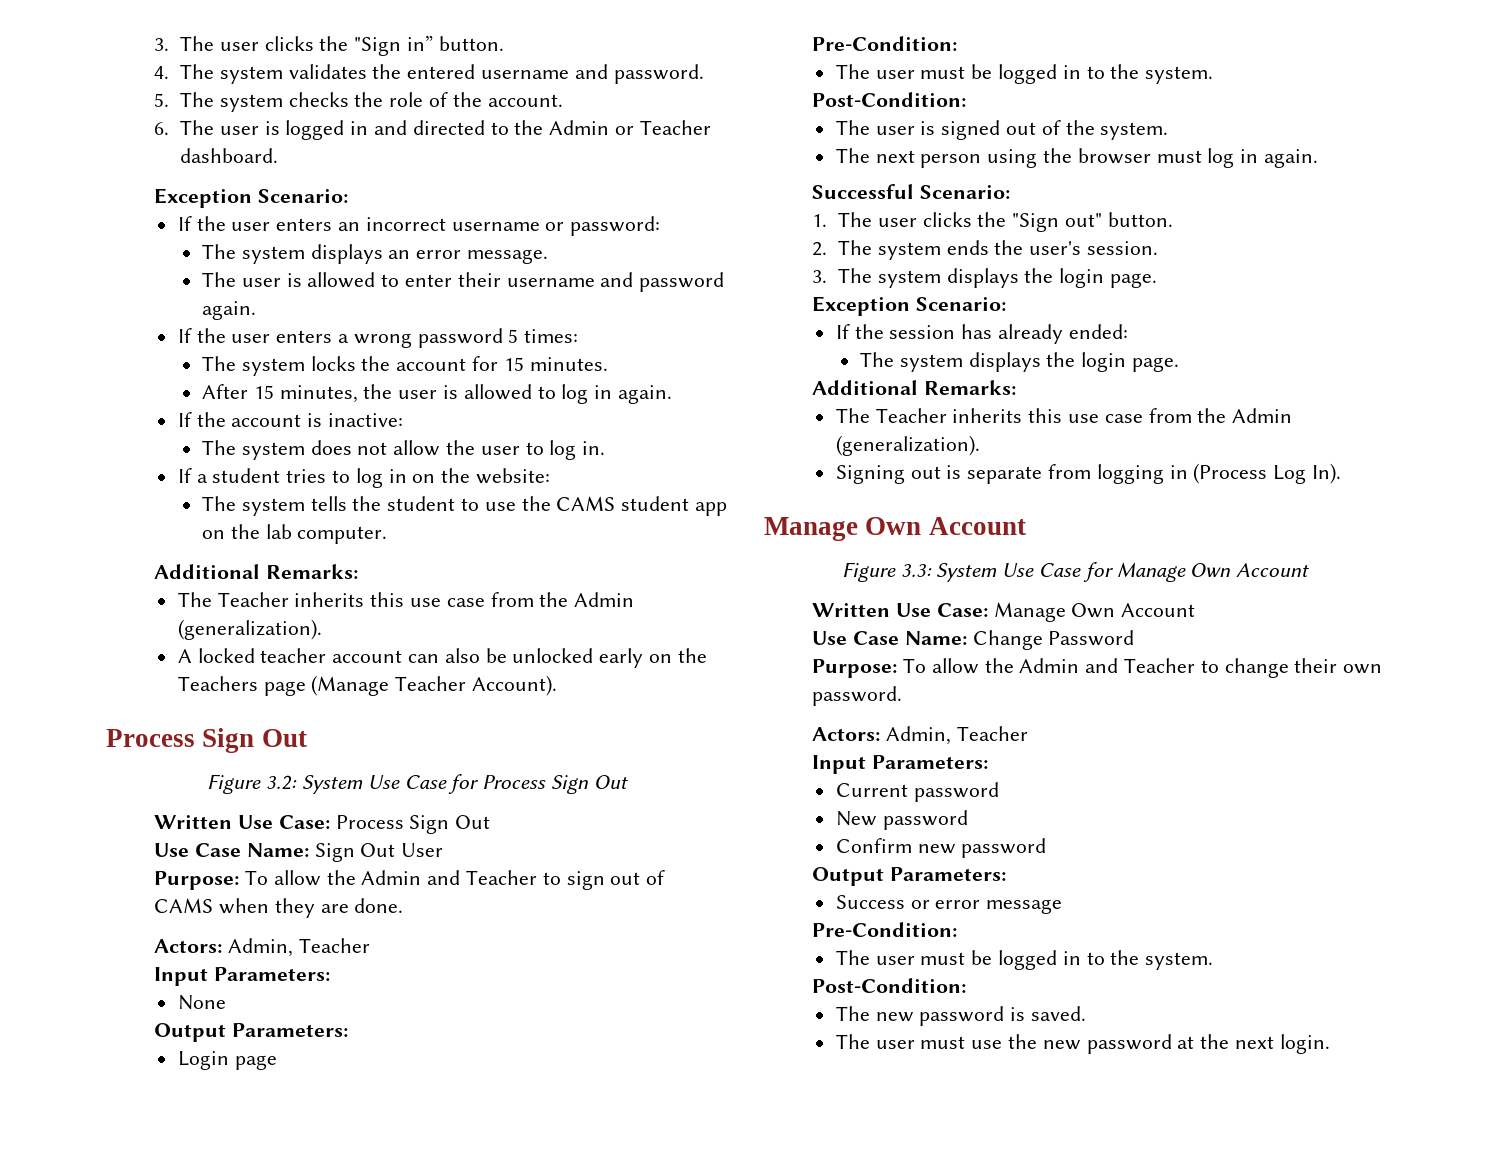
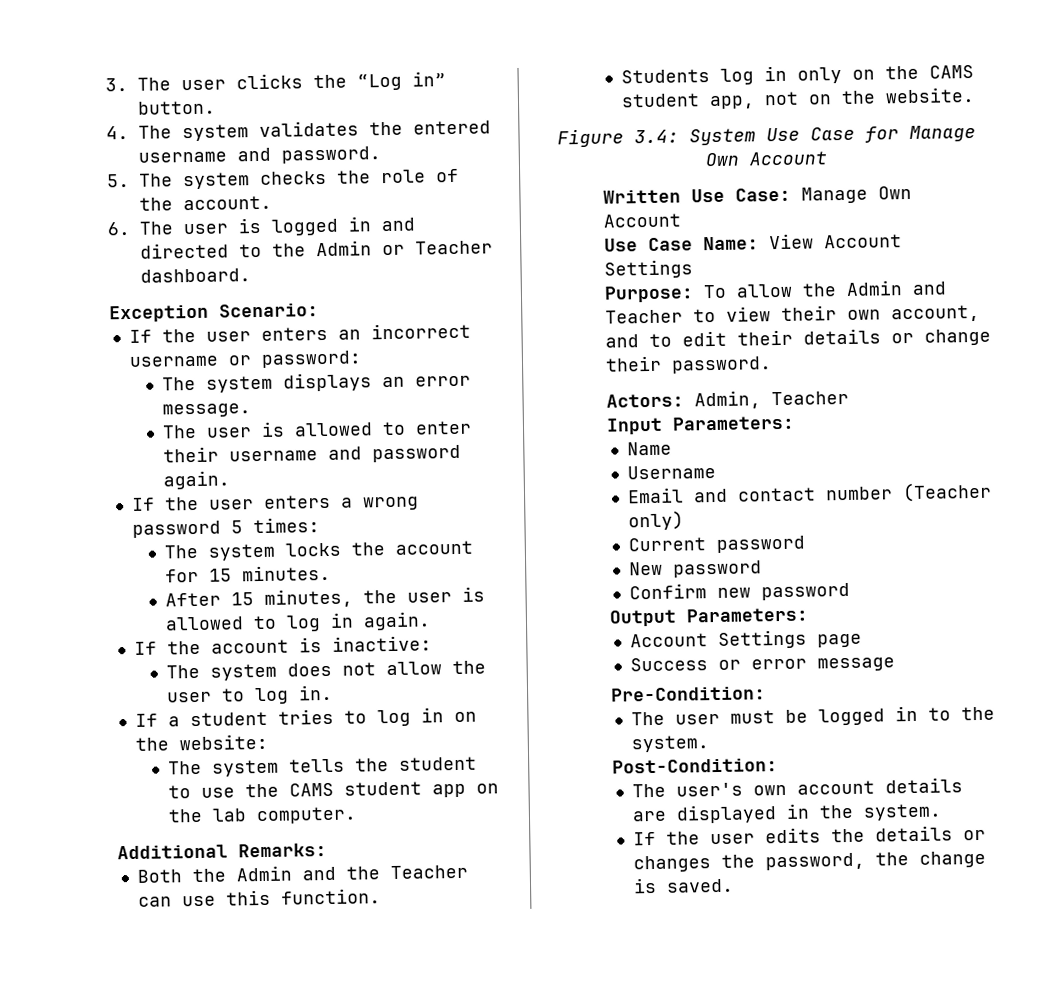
- 3. The user clicks the "Sign in” button.
+ 3. The user clicks the “Log in” button.
  The system tells the student to use the CAMS student app on the lab computer.
  Additional Remarks:
- The Teacher inherits this use case from the Admin (generalization).
- A locked teacher account can also be unlocked early on the Teachers page (Manage Teacher Account).
- Process Sign Out
- Figure 3.2: System Use Case for Process Sign Out
- Written Use Case: Process Sign Out
- Use Case Name: Sign Out User
- Purpose: To allow the Admin and Teacher to sign out of CAMS when they are done.
- Actors: Admin, Teacher
- Input Parameters:
- None
- Output Parameters:
- Login page
- Pre-Condition:
- The user must be logged in to the system.
- Post-Condition:
- The user is signed out of the system.
- The next person using the browser must log in again.
- Successful Scenario:
- 1. The user clicks the "Sign out" button.
- 2. The system ends the user's session.
- 3. The system displays the login page.
- Exception Scenario:
- If the session has already ended:
- The system displays the login page.
- Additional Remarks:
- The Teacher inherits this use case from the Admin (generalization).
- Signing out is separate from logging in (Process Log In).
- Manage Own Account
- Figure 3.3: System Use Case for Manage Own Account
+ Both the Admin and the Teacher can use this function.
+ Students log in only on the CAMS student app, not on the website.
+ Figure 3.4: System Use Case for Manage Own Account
- Use Case Name: Change Password
- Purpose: To allow the Admin and Teacher to change their own password.
+ Use Case Name: View Account Settings
+ Purpose: To allow the Admin and Teacher to view their own account, and to edit their details or change their password.
+ Name
+ Username
+ Email and contact number (Teacher only)
+ Account Settings page
- The new password is saved.
- The user must use the new password at the next login.
+ The user's own account details are displayed in the system.
+ If the user edits the details or changes the password, the change is saved.

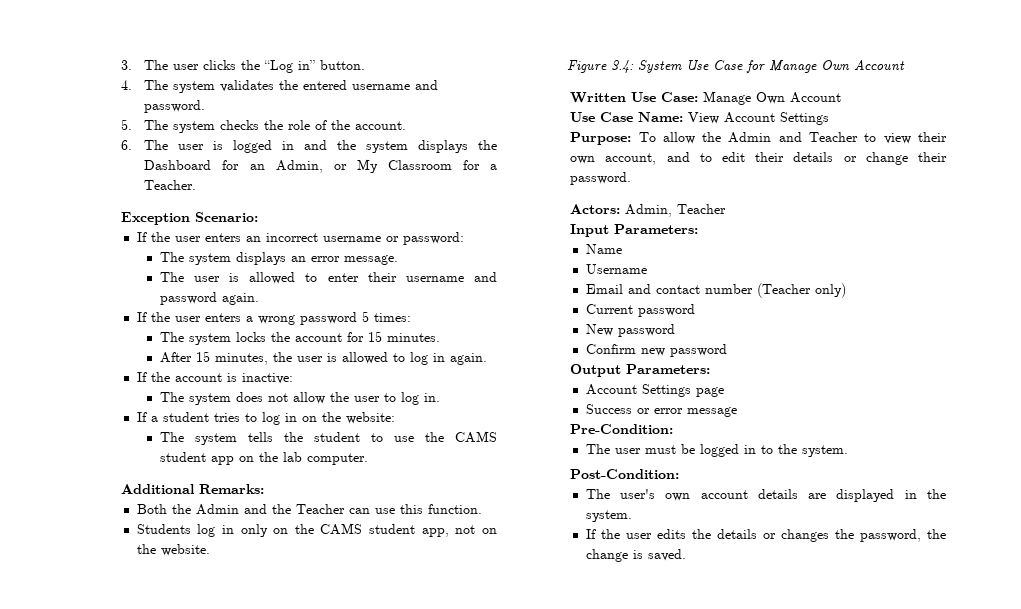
- 6. The user is logged in and directed to the Admin or Teacher dashboard.
+ 6. The user is logged in and the system displays the Dashboard for an Admin, or My Classroom for a Teacher.

